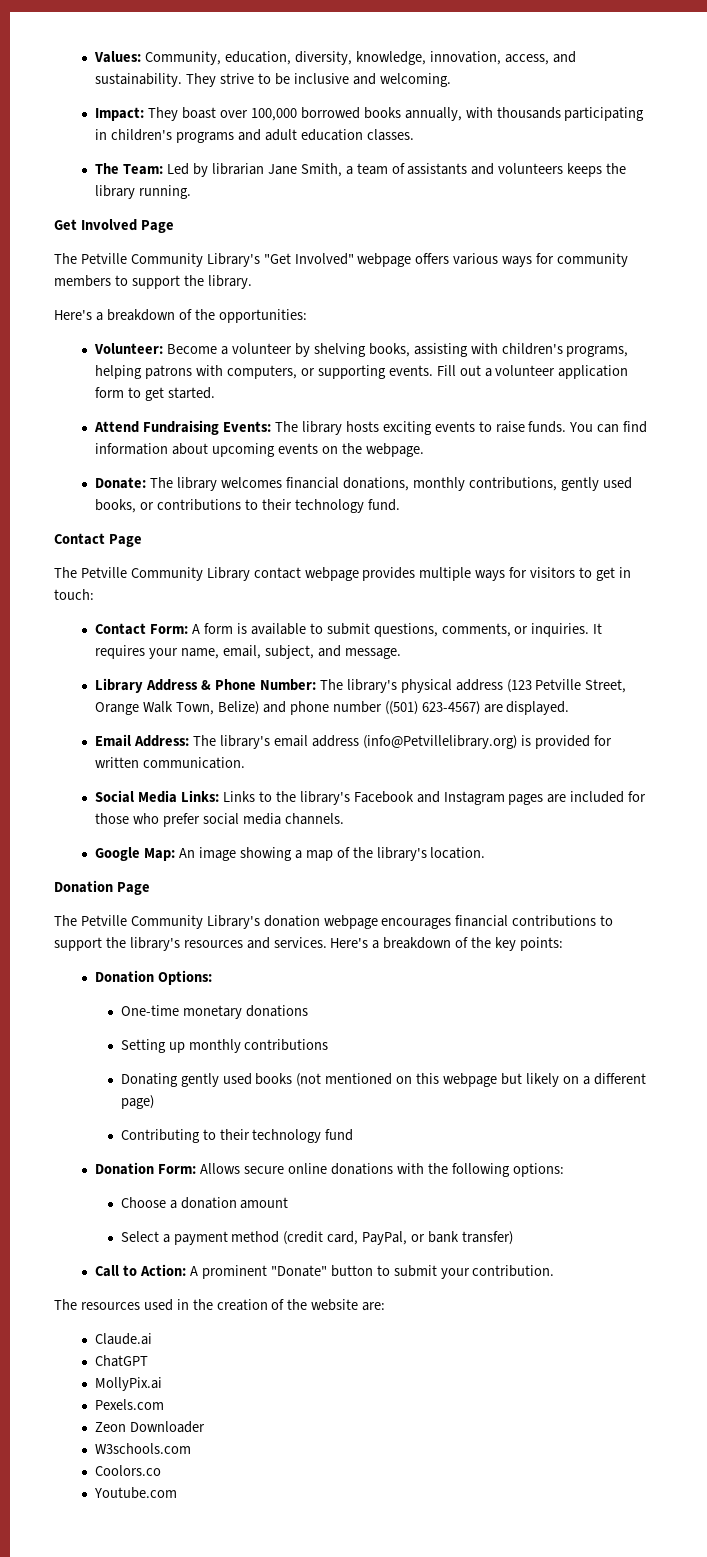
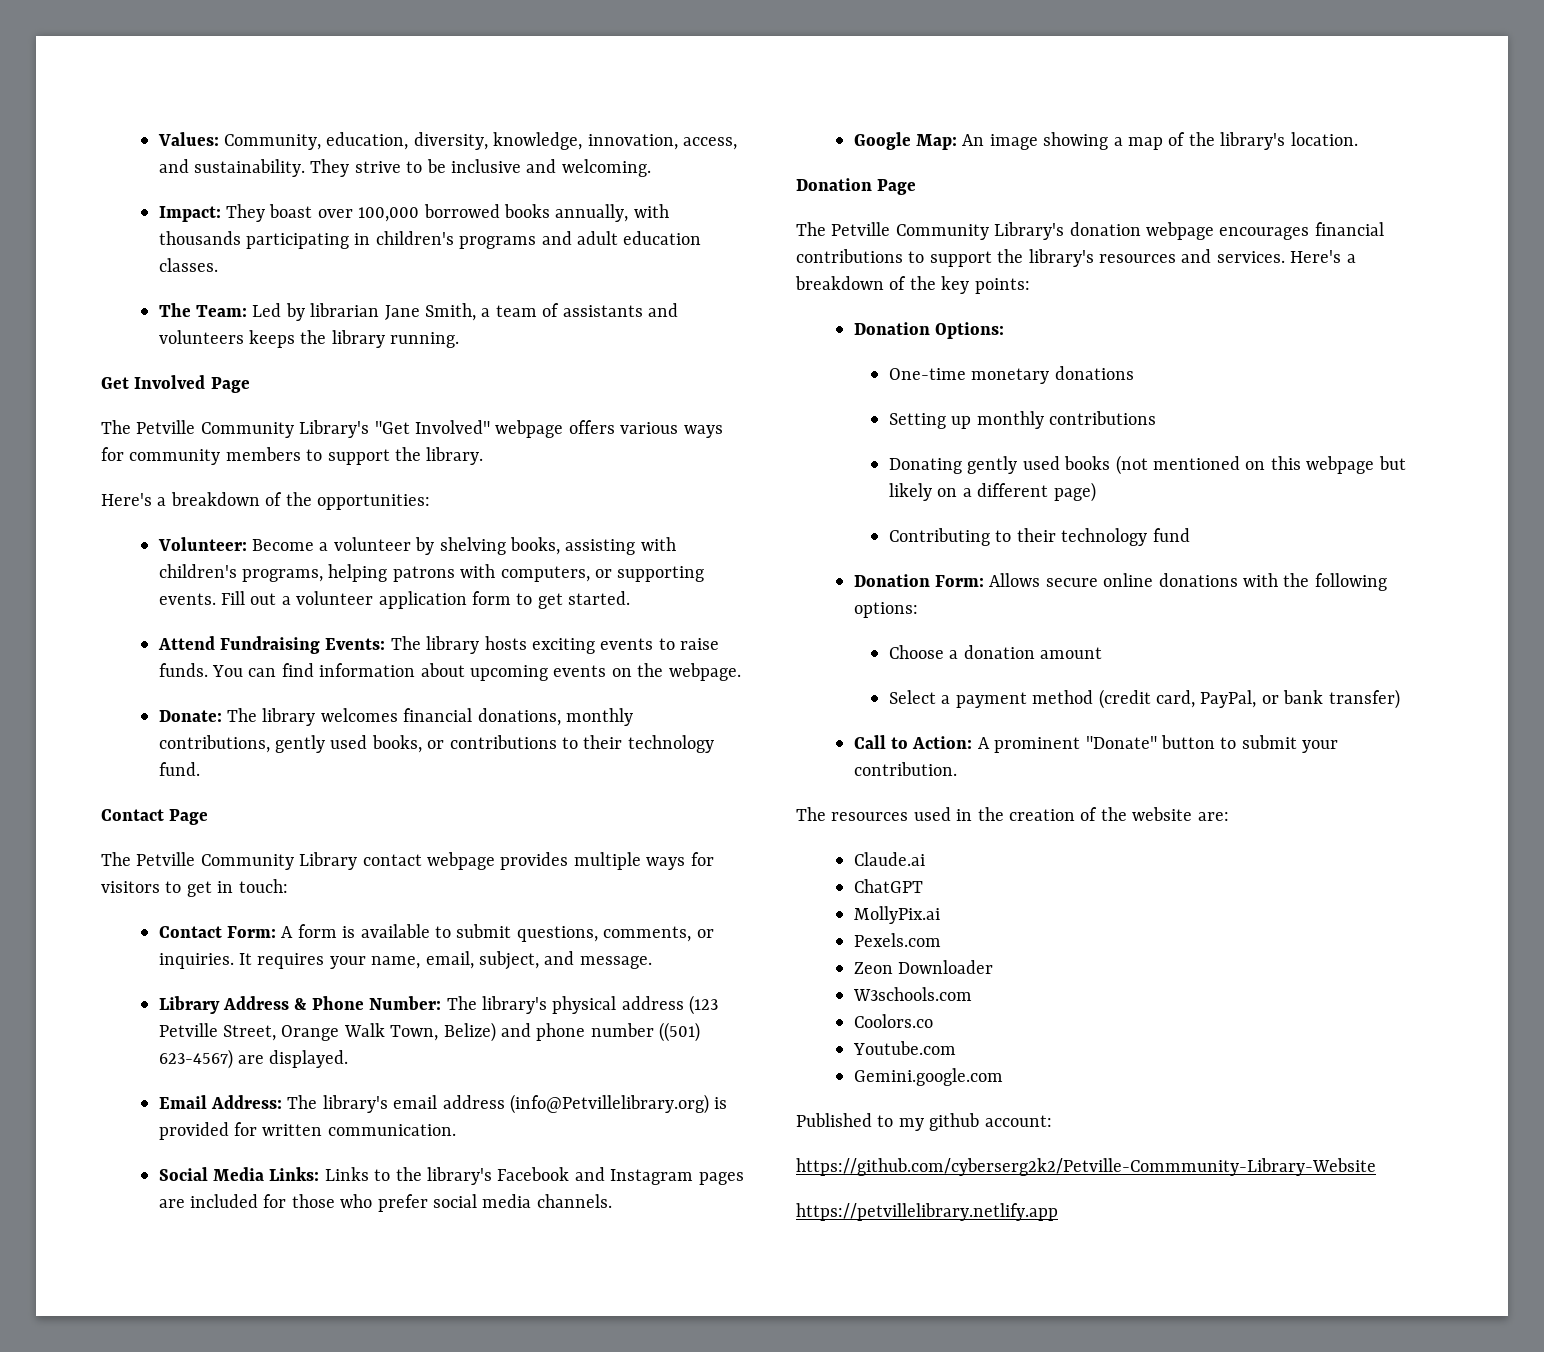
+ Gemini.google.com
+ Published to my github account:
+ https://github.com/cyberserg2k2/Petville-Commmunity-Library-Website
+ https://petvillelibrary.netlify.app

